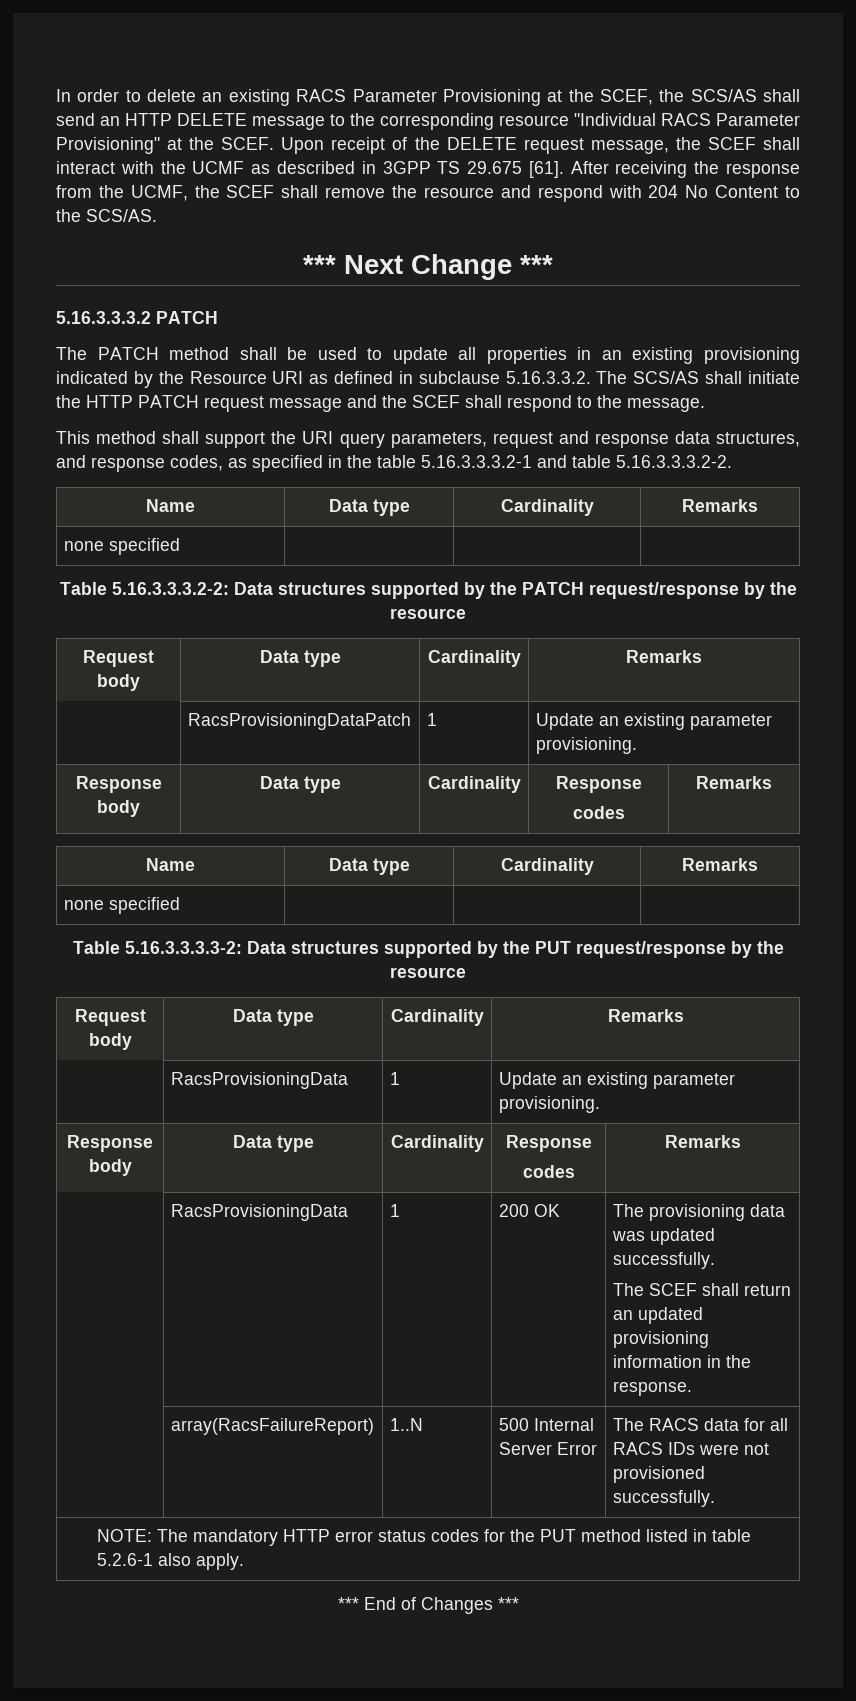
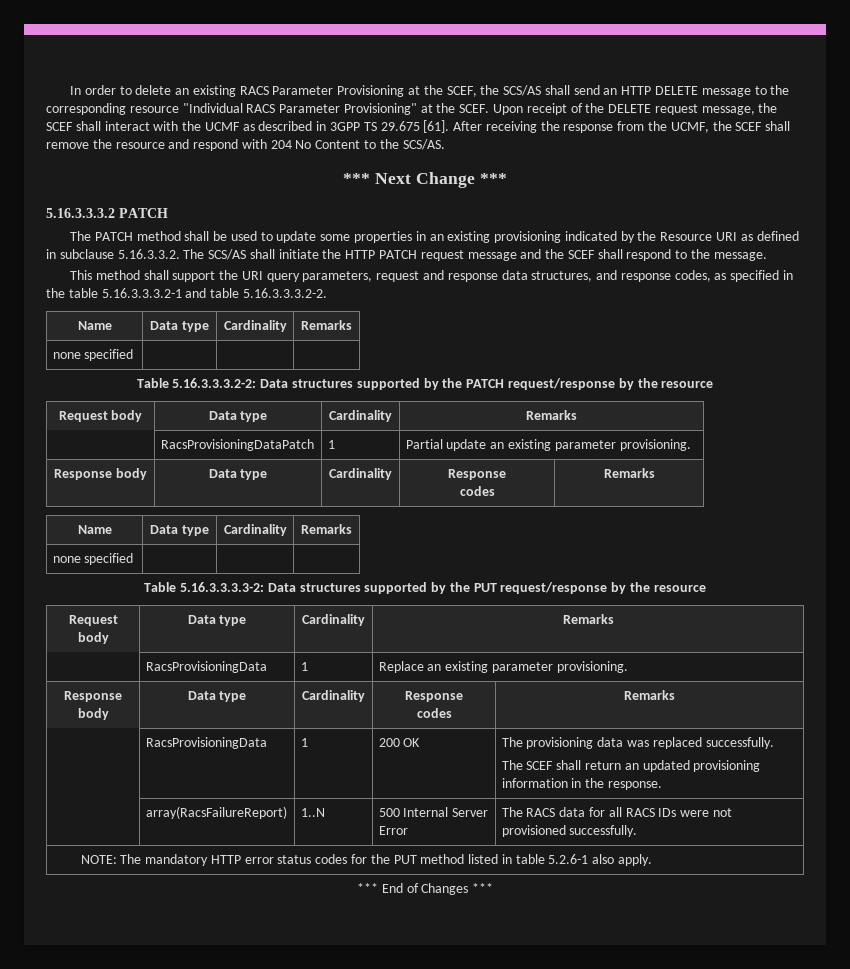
- The PATCH method shall be used to update all properties in an existing provisioning indicated by the Resource URI as defined in subclause 5.16.3.3.2. The SCS/AS shall initiate the HTTP PATCH request message and the SCEF shall respond to the message.
+ The PATCH method shall be used to update some properties in an existing provisioning indicated by the Resource URI as defined in subclause 5.16.3.3.2. The SCS/AS shall initiate the HTTP PATCH request message and the SCEF shall respond to the message.
- | RacsProvisioningDataPatch | 1 | Update an existing parameter provisioning.
+ | RacsProvisioningDataPatch | 1 | Partial update an existing parameter provisioning.
- | RacsProvisioningData | 1 | Update an existing parameter provisioning.
+ | RacsProvisioningData | 1 | Replace an existing parameter provisioning.
- | RacsProvisioningData | 1 | 200 OK | The provisioning data was updated successfully.
+ | RacsProvisioningData | 1 | 200 OK | The provisioning data was replaced successfully.

